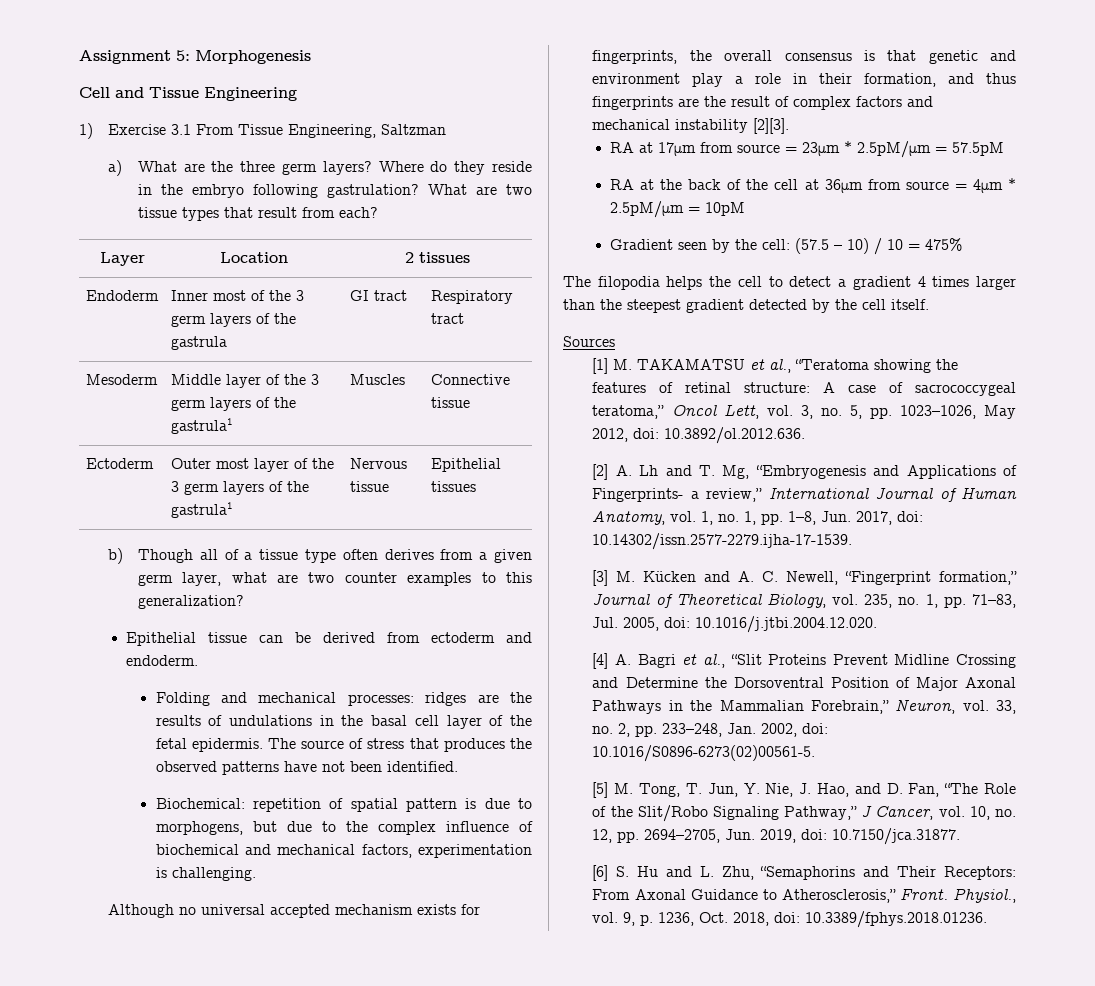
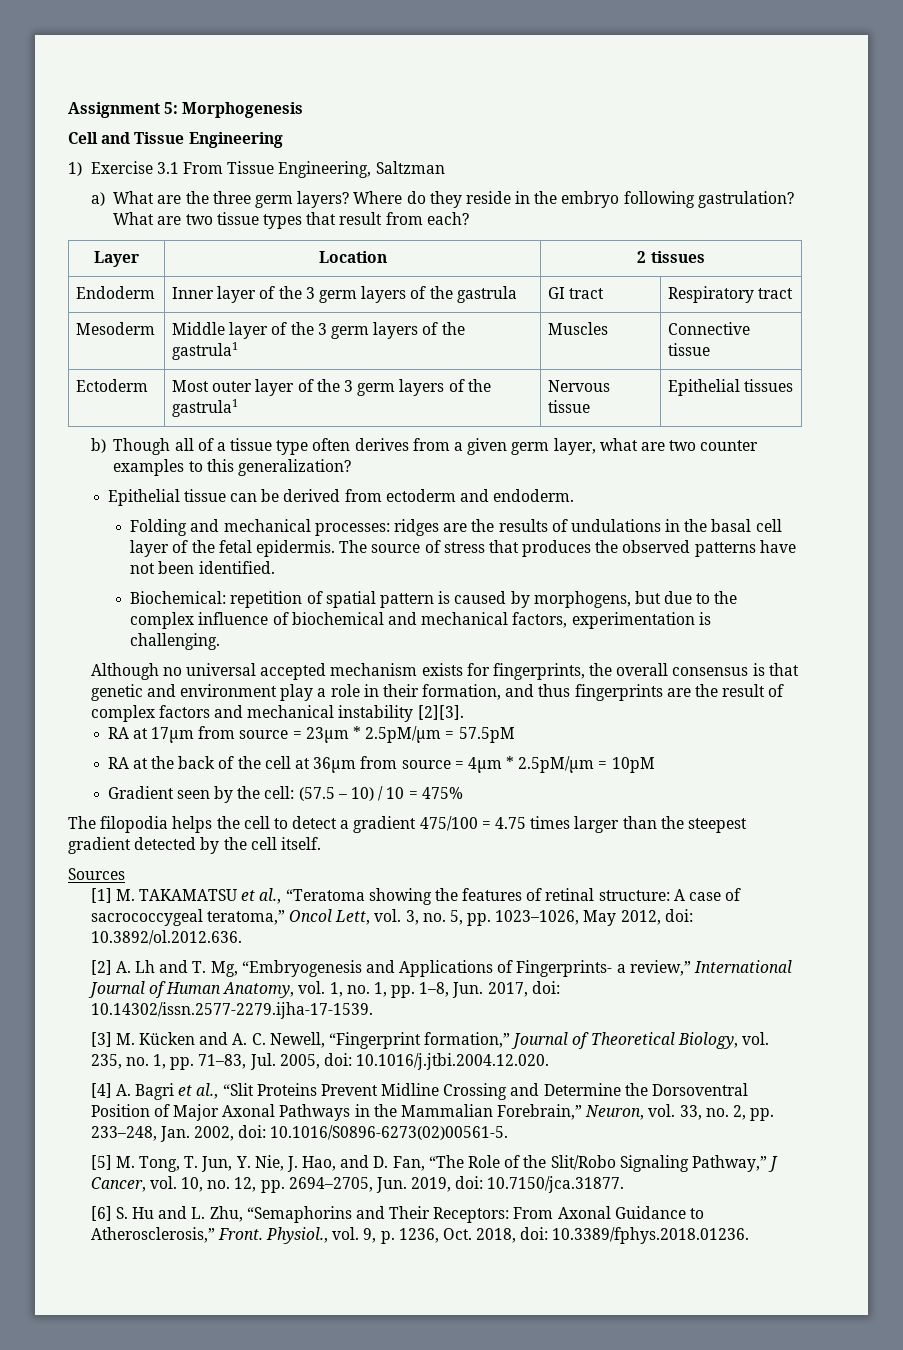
- Endoderm | Inner most of the 3 germ layers of the gastrula | GI tract | Respiratory tract
+ Endoderm | Inner layer of the 3 germ layers of the gastrula | GI tract | Respiratory tract
- Ectoderm | Outer most layer of the 3 germ layers of the gastrula1 | Nervous tissue | Epithelial tissues
+ Ectoderm | Most outer layer of the 3 germ layers of the gastrula1 | Nervous tissue | Epithelial tissues
- Biochemical: repetition of spatial pattern is due to morphogens, but due to the complex influence of biochemical and mechanical factors, experimentation is challenging.
+ Biochemical: repetition of spatial pattern is caused by morphogens, but due to the complex influence of biochemical and mechanical factors, experimentation is challenging.
- The filopodia helps the cell to detect a gradient 4 times larger than the steepest gradient detected by the cell itself.
+ The filopodia helps the cell to detect a gradient 475/100 = 4.75 times larger than the steepest gradient detected by the cell itself.

